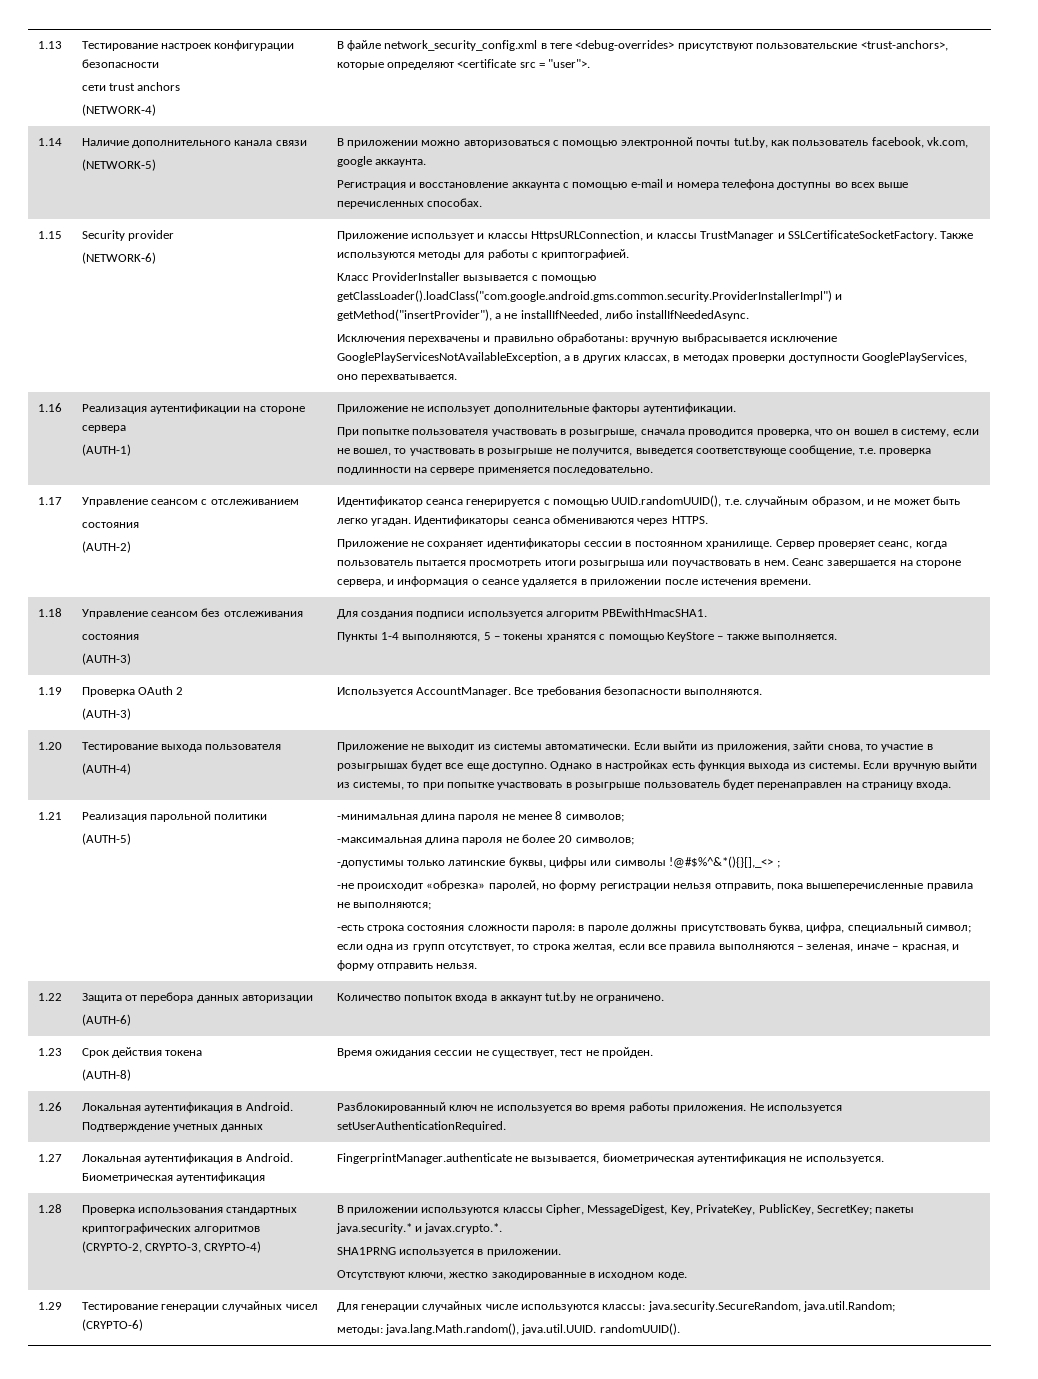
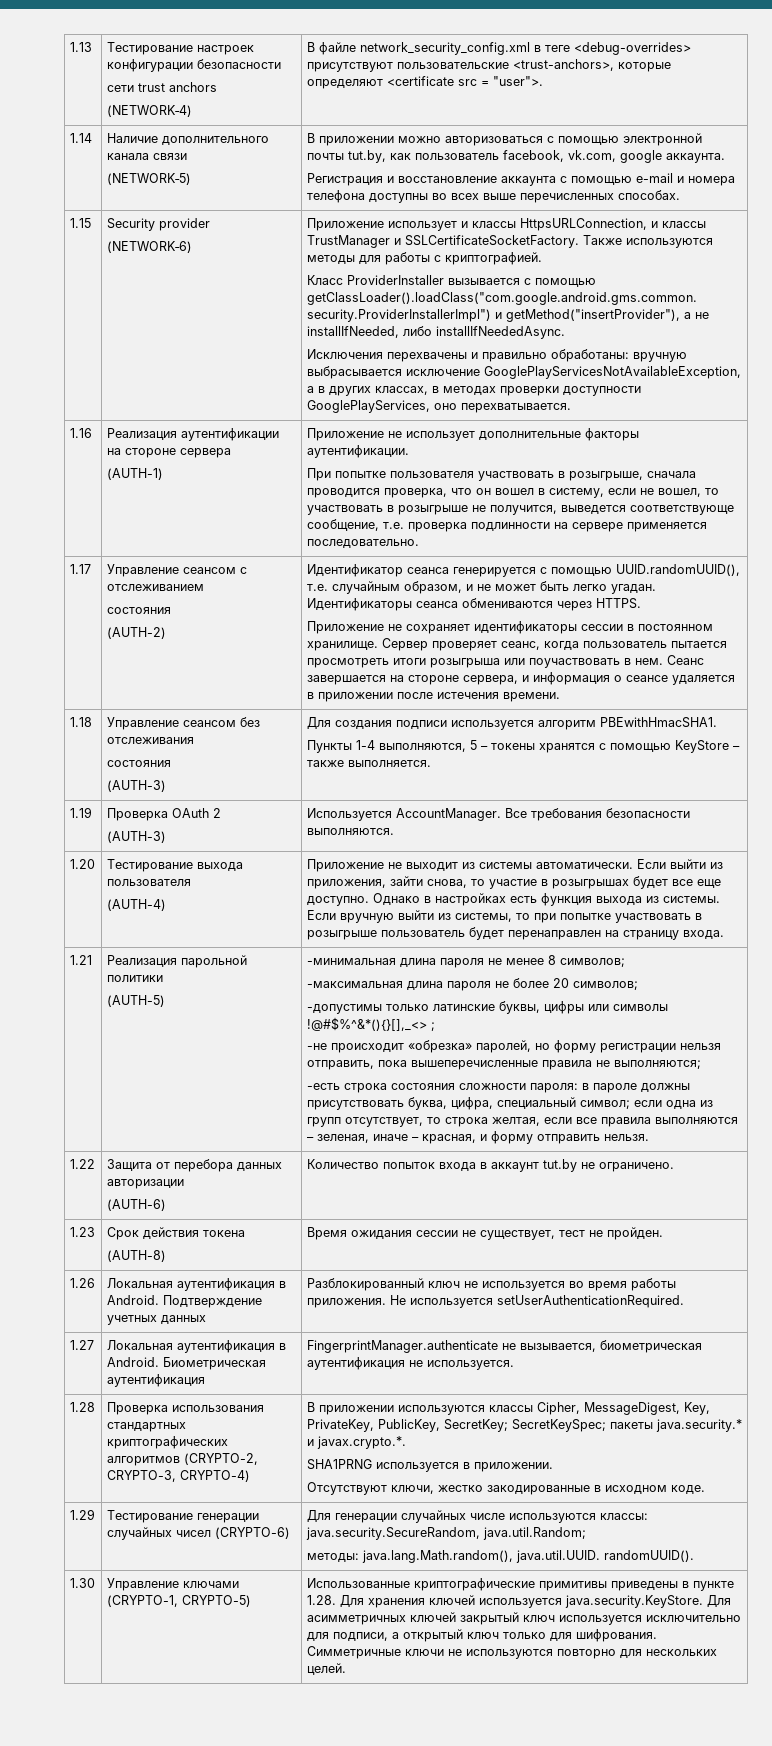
- 1.28 | Проверка использования стандартных криптографических алгоритмов (CRYPTO-2, CRYPTO-3, CRYPTO-4) | В приложении используются классы Cipher, MessageDigest, Key, PrivateKey, PublicKey, SecretKey; пакеты java.security.* и javax.crypto.*.
+ 1.28 | Проверка использования стандартных криптографических алгоритмов (CRYPTO-2, CRYPTO-3, CRYPTO-4) | В приложении используются классы Cipher, MessageDigest, Key, PrivateKey, PublicKey, SecretKey; SecretKeySpec; пакеты java.security.* и javax.crypto.*.
+ 1.30 | Управление ключами (CRYPTO-1, CRYPTO-5) | Использованные криптографические примитивы приведены в пункте 1.28. Для хранения ключей используется java.security.KeyStore. Для асимметричных ключей закрытый ключ используется исключительно для подписи, а открытый ключ только для шифрования. Симметричные ключи не используются повторно для нескольких целей.

